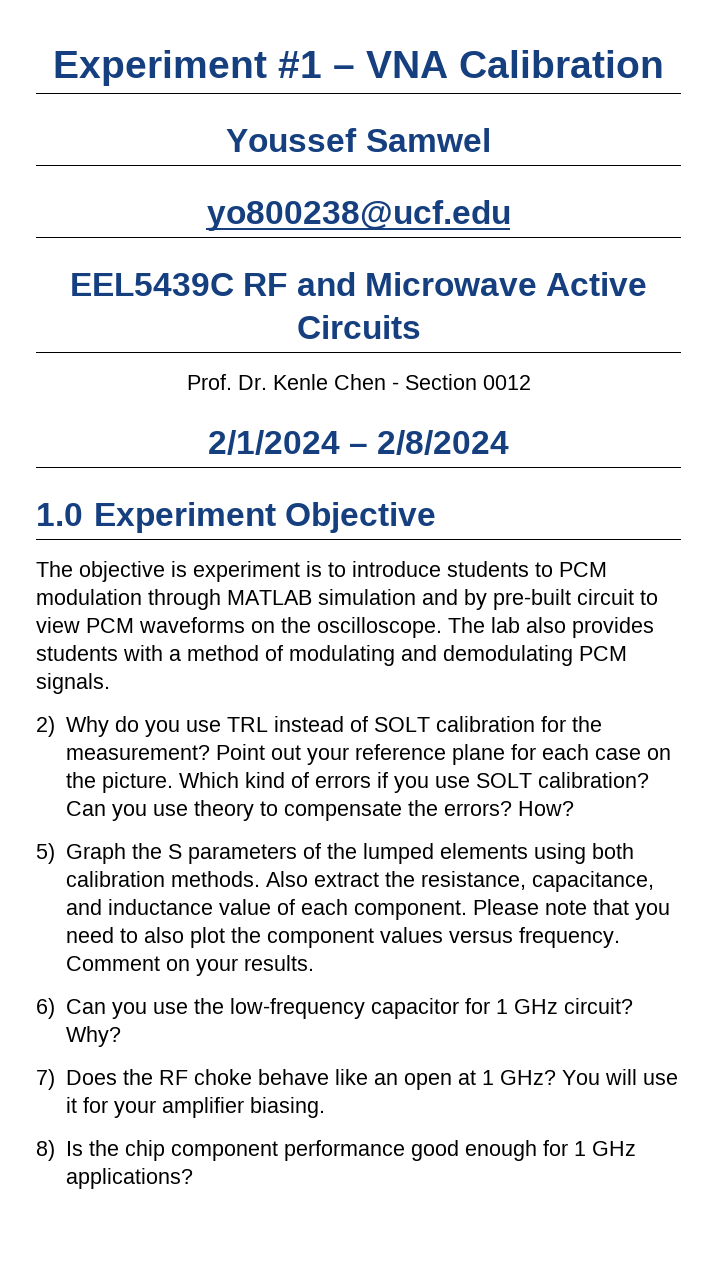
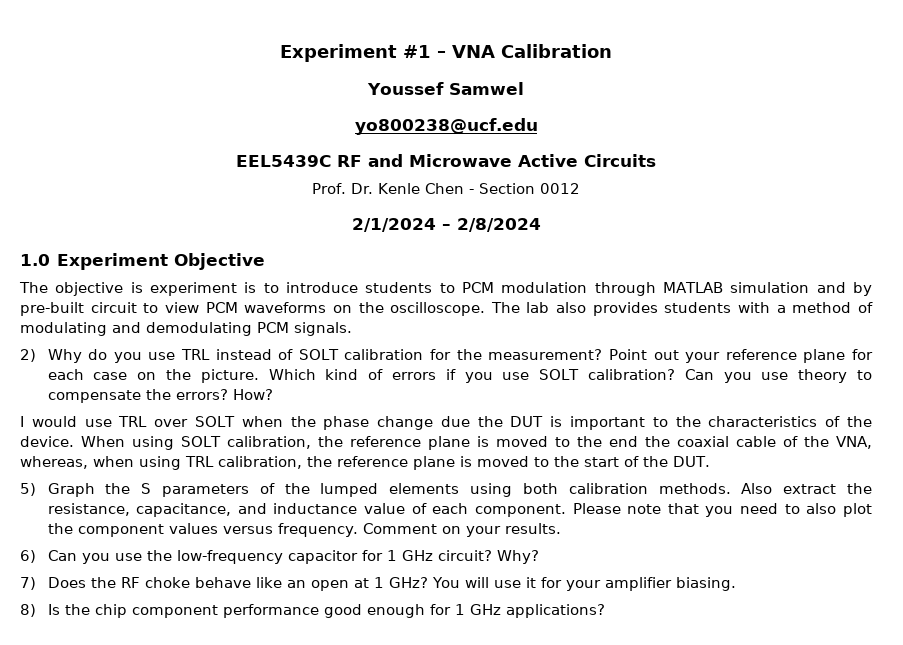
+ I would use TRL over SOLT when the phase change due the DUT is important to the characteristics of the device. When using SOLT calibration, the reference plane is moved to the end the coaxial cable of the VNA, whereas, when using TRL calibration, the reference plane is moved to the start of the DUT.

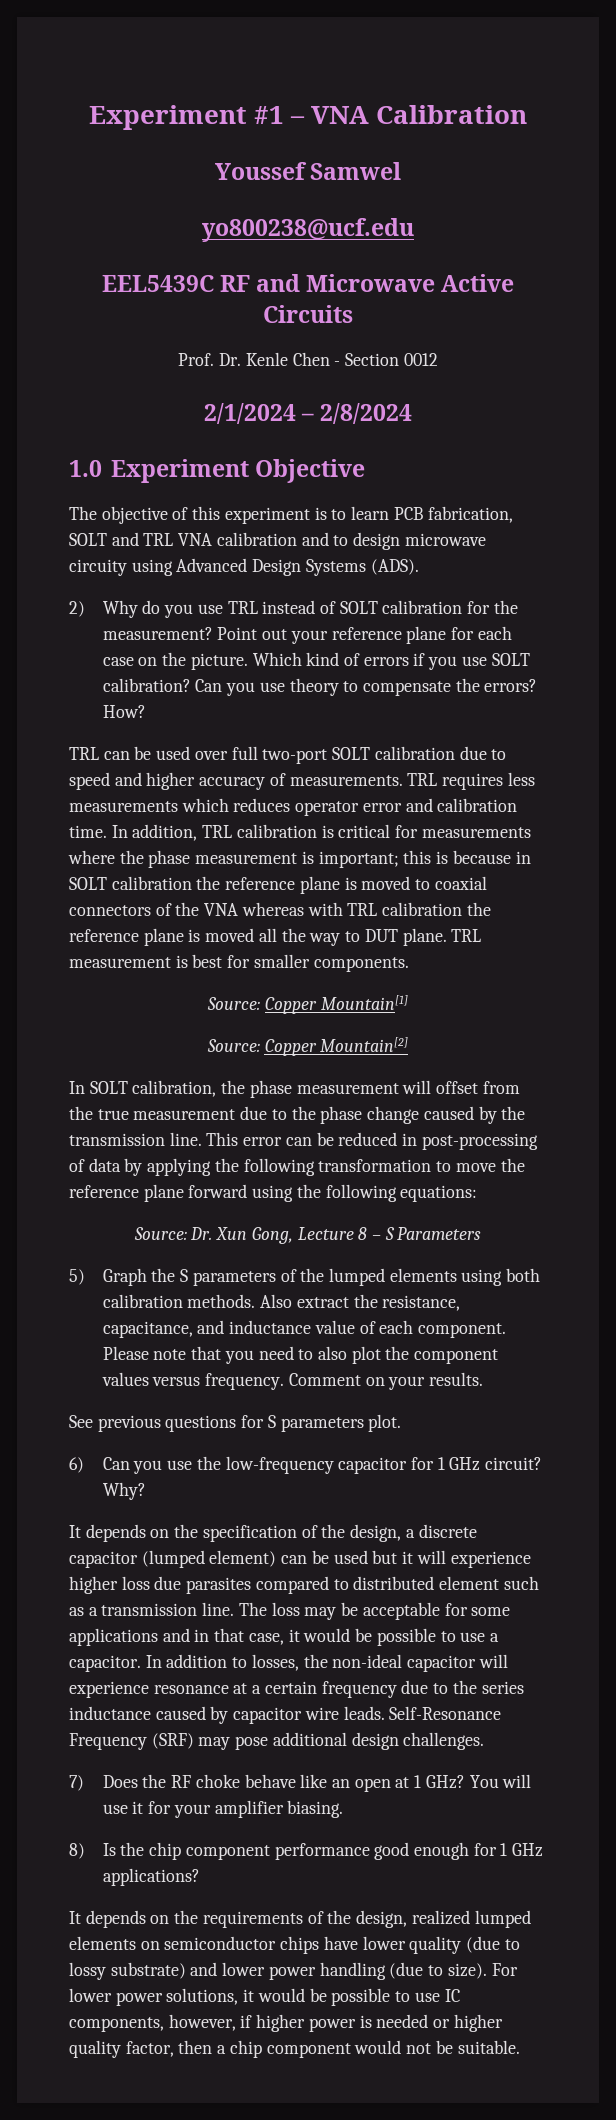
- The objective is experiment is to introduce students to PCM modulation through MATLAB simulation and by pre-built circuit to view PCM waveforms on the oscilloscope. The lab also provides students with a method of modulating and demodulating PCM signals.
+ The objective of this experiment is to learn PCB fabrication, SOLT and TRL VNA calibration and to design microwave circuity using Advanced Design Systems (ADS).
- I would use TRL over SOLT when the phase change due the DUT is important to the characteristics of the device. When using SOLT calibration, the reference plane is moved to the end the coaxial cable of the VNA, whereas, when using TRL calibration, the reference plane is moved to the start of the DUT.
+ TRL can be used over full two-port SOLT calibration due to speed and higher accuracy of measurements. TRL requires less measurements which reduces operator error and calibration time. In addition, TRL calibration is critical for measurements where the phase measurement is important; this is because in SOLT calibration the reference plane is moved to coaxial connectors of the VNA whereas with TRL calibration the reference plane is moved all the way to DUT plane. TRL measurement is best for smaller components.
+ Source: Copper Mountain[1]
+ Source: Copper Mountain[2]
+ In SOLT calibration, the phase measurement will offset from the true measurement due to the phase change caused by the transmission line. This error can be reduced in post-processing of data by applying the following transformation to move the reference plane forward using the following equations:
+ Source: Dr. Xun Gong, Lecture 8 – S Parameters
+ See previous questions for S parameters plot.
+ It depends on the specification of the design, a discrete capacitor (lumped element) can be used but it will experience higher loss due parasites compared to distributed element such as a transmission line. The loss may be acceptable for some applications and in that case, it would be possible to use a capacitor. In addition to losses, the non-ideal capacitor will experience resonance at a certain frequency due to the series inductance caused by capacitor wire leads. Self-Resonance Frequency (SRF) may pose additional design challenges.
+ It depends on the requirements of the design, realized lumped elements on semiconductor chips have lower quality (due to lossy substrate) and lower power handling (due to size). For lower power solutions, it would be possible to use IC components, however, if higher power is needed or higher quality factor, then a chip component would not be suitable.

